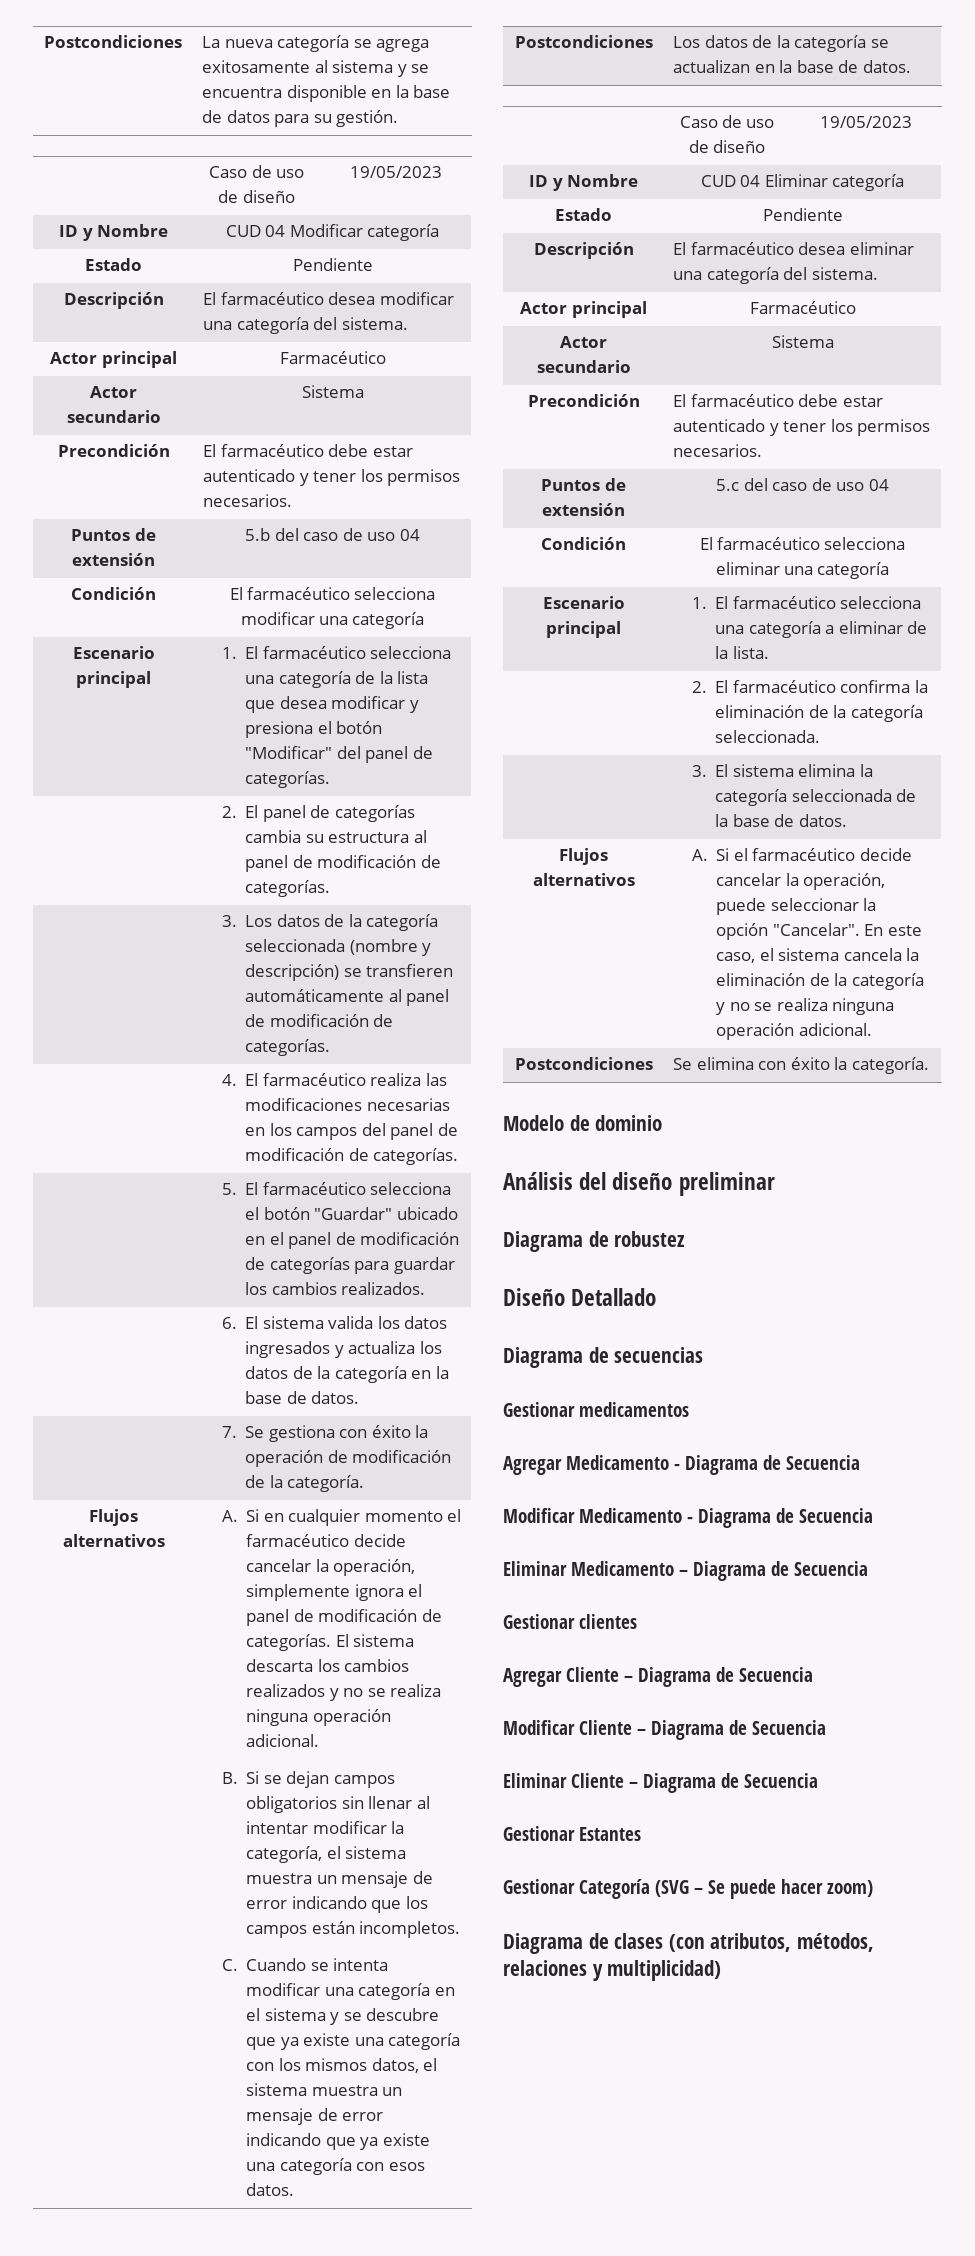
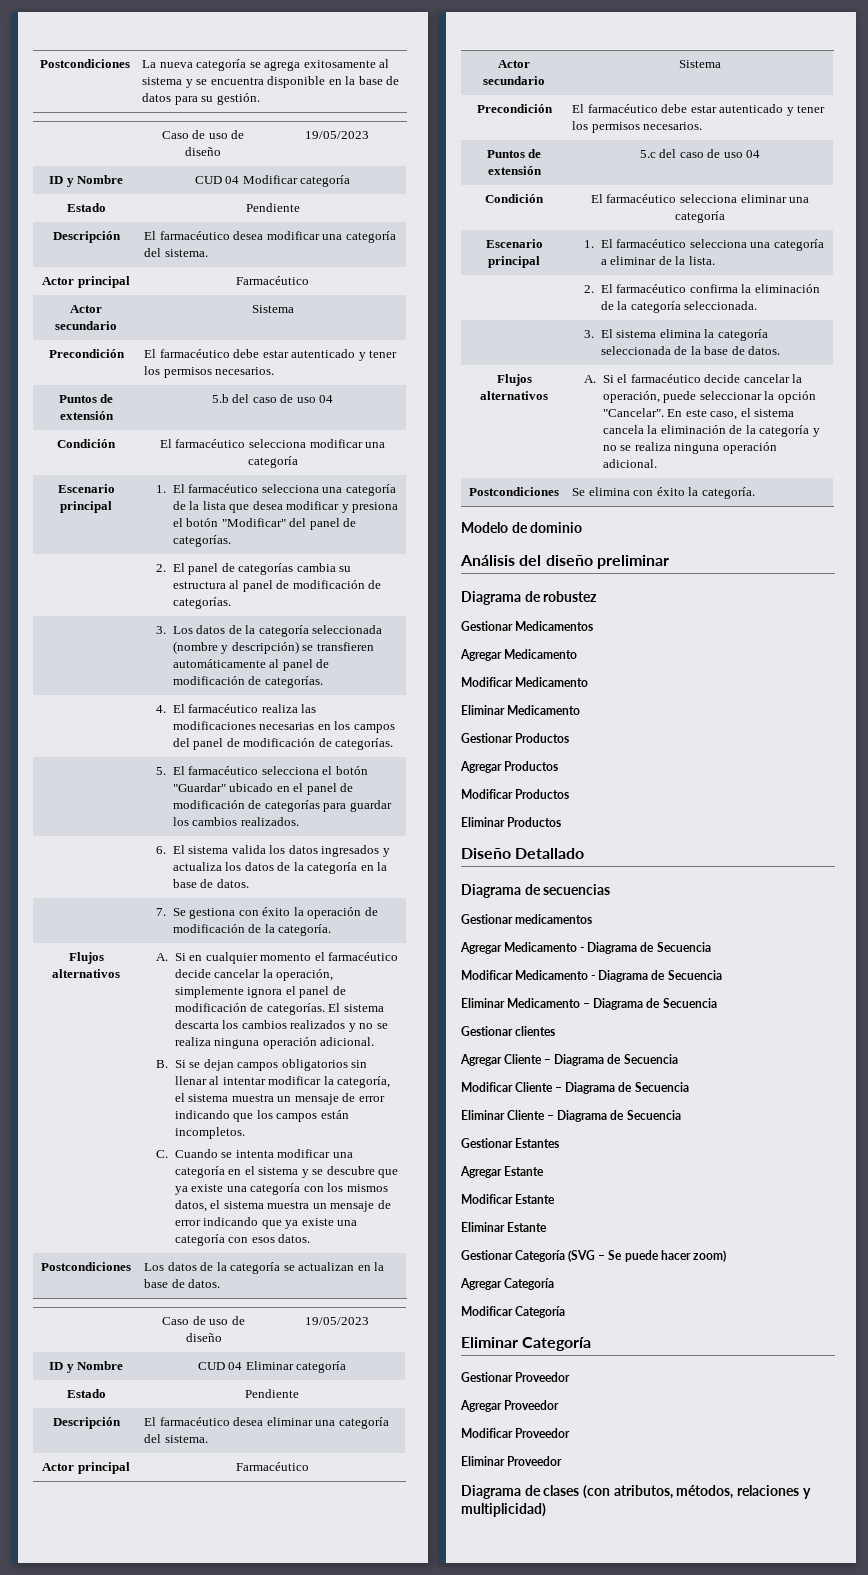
+ Gestionar Medicamentos
+ Agregar Medicamento
+ Modificar Medicamento
+ Eliminar Medicamento
+ Gestionar Productos
+ Agregar Productos
+ Modificar Productos
+ Eliminar Productos
+ Agregar Estante
+ Modificar Estante
+ Eliminar Estante
+ Agregar Categoría
+ Modificar Categoría
+ Eliminar Categoría
+ Gestionar Proveedor
+ Agregar Proveedor
+ Modificar Proveedor
+ Eliminar Proveedor

